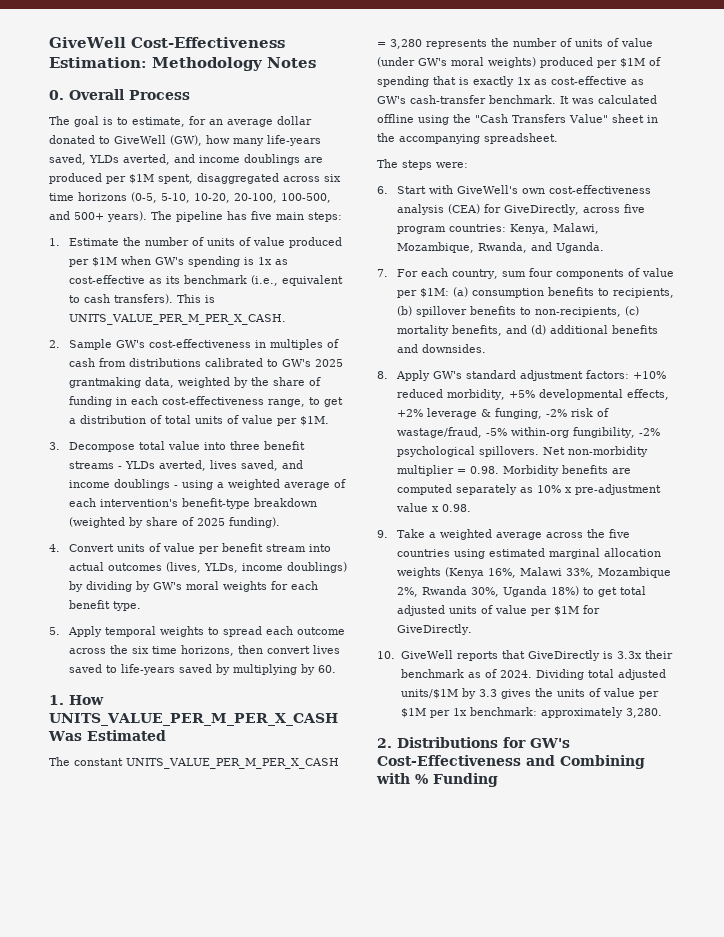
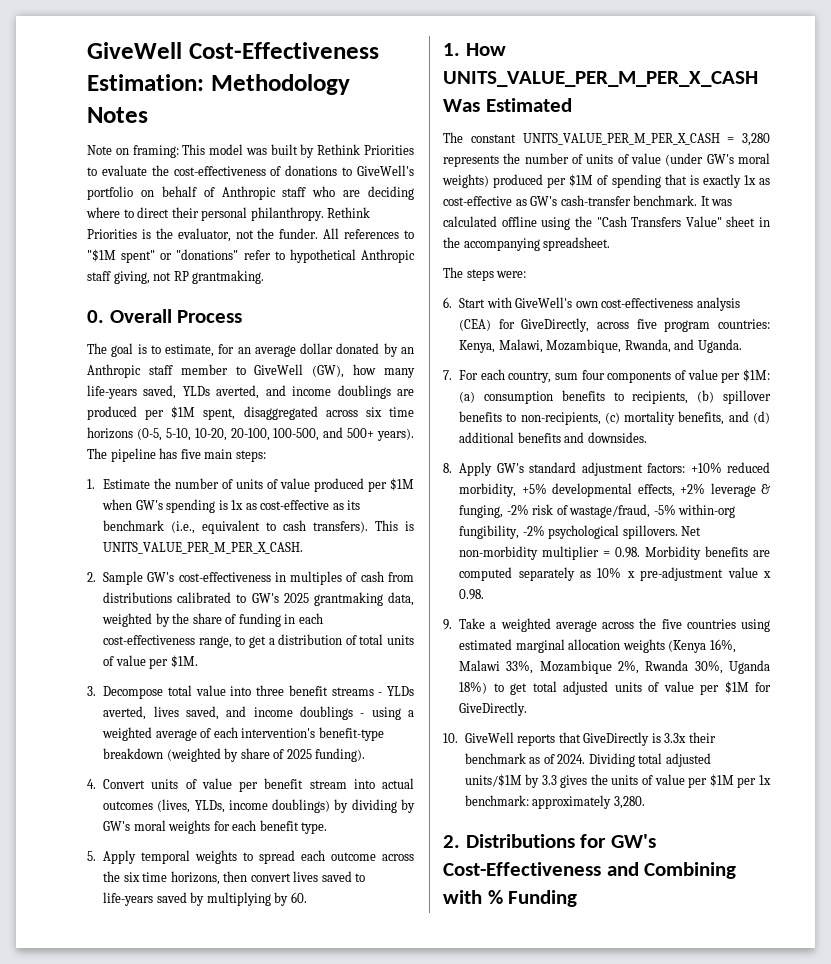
+ Note on framing: This model was built by Rethink Priorities to evaluate the cost-effectiveness of donations to GiveWell's portfolio on behalf of Anthropic staff who are deciding where to direct their personal philanthropy. Rethink Priorities is the evaluator, not the funder. All references to "$1M spent" or "donations" refer to hypothetical Anthropic staff giving, not RP grantmaking.
- The goal is to estimate, for an average dollar donated to GiveWell (GW), how many life-years saved, YLDs averted, and income doublings are produced per $1M spent, disaggregated across six time horizons (0-5, 5-10, 10-20, 20-100, 100-500, and 500+ years).
+ The goal is to estimate, for an average dollar donated by an Anthropic staff member to GiveWell (GW), how many life-years saved, YLDs averted, and income doublings are produced per $1M spent, disaggregated across six time horizons (0-5, 5-10, 10-20, 20-100, 100-500, and 500+ years).

